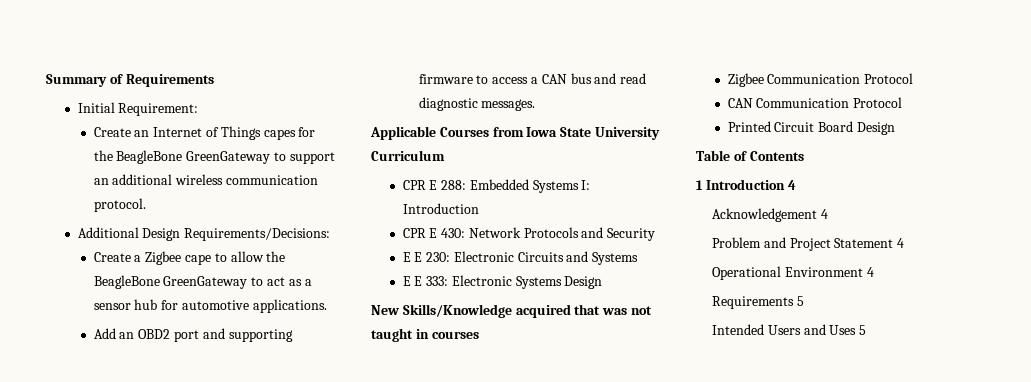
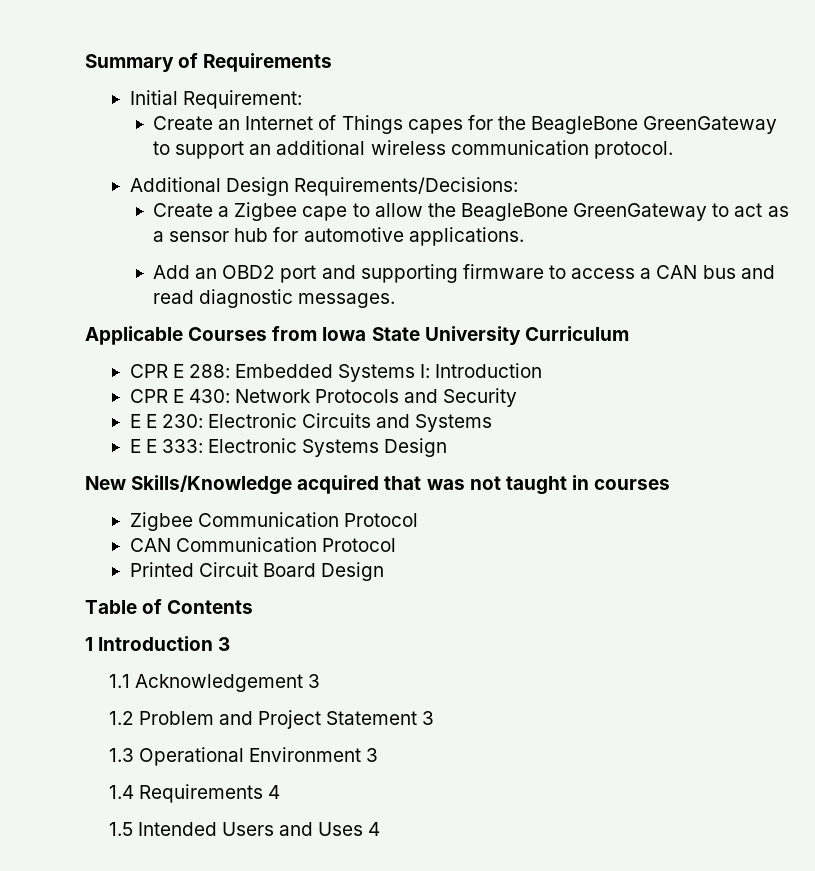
- 1 Introduction 4
- Acknowledgement 4
- Problem and Project Statement 4
- Operational Environment 4
- Requirements 5
- Intended Users and Uses 5
+ 1 Introduction 3
+ 1.1 Acknowledgement 3
+ 1.2 Problem and Project Statement 3
+ 1.3 Operational Environment 3
+ 1.4 Requirements 4
+ 1.5 Intended Users and Uses 4

